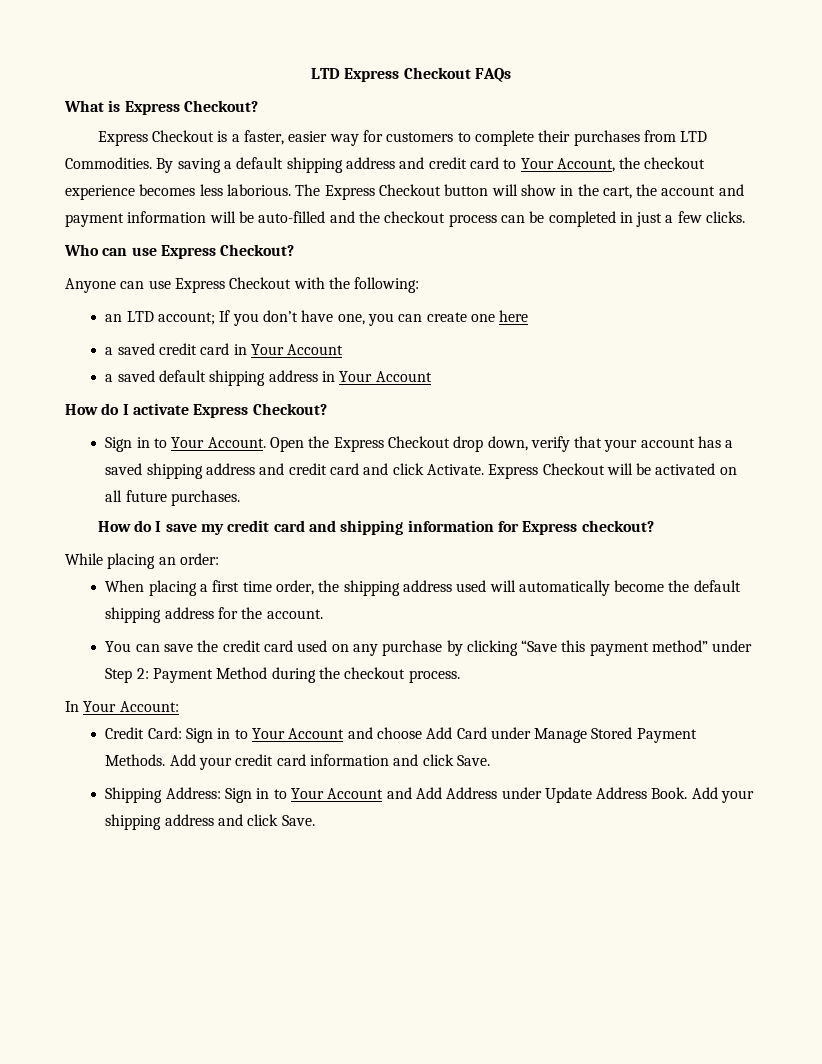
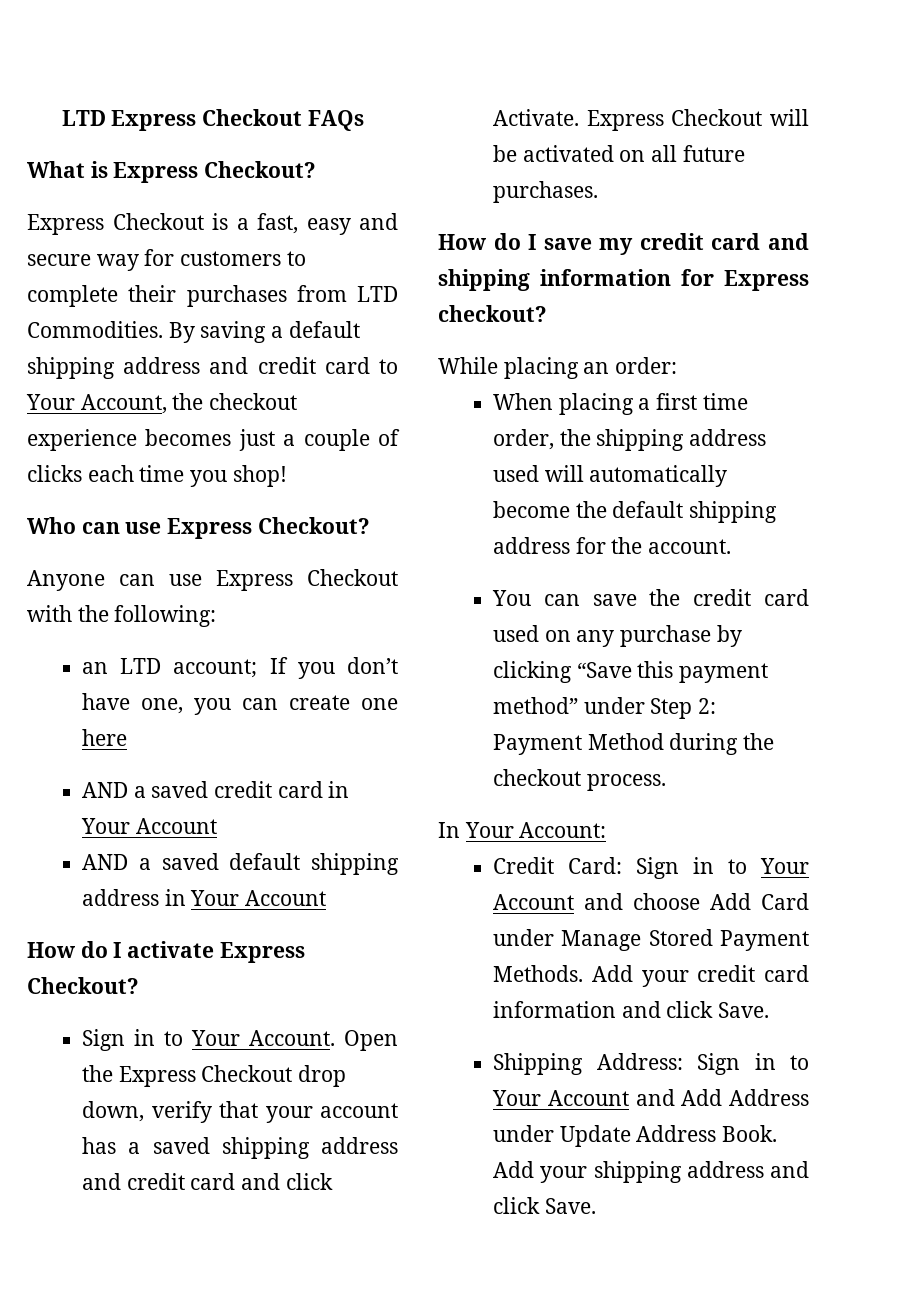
- Express Checkout is a faster, easier way for customers to complete their purchases from LTD Commodities.
+ Express Checkout is a fast, easy and secure way for customers to complete their purchases from LTD Commodities.
- By saving a default shipping address and credit card to Your Account, the checkout experience becomes less laborious. The Express Checkout button will show in the cart, the account and payment information will be auto-filled and the checkout process can be completed in just a few clicks.
+ By saving a default shipping address and credit card to Your Account, the checkout experience becomes just a couple of clicks each time you shop!
- a saved credit card in Your Account
+ AND a saved credit card in Your Account
- a saved default shipping address in Your Account
+ AND a saved default shipping address in Your Account

